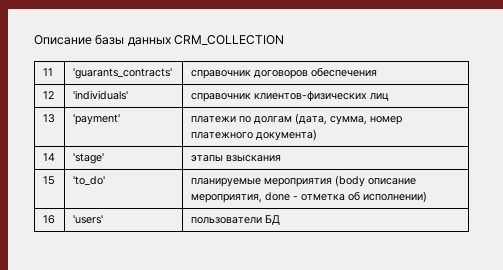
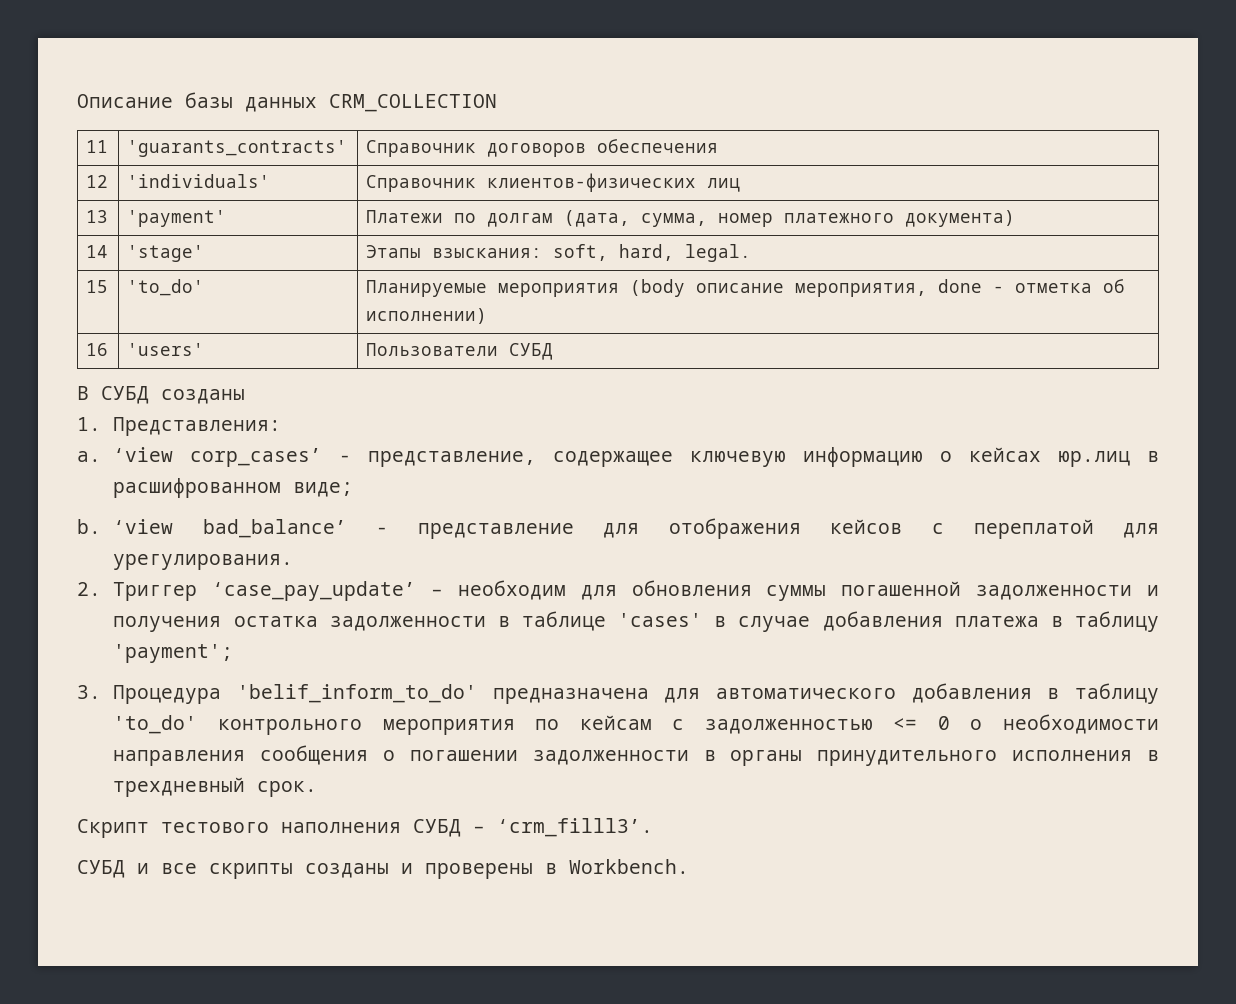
- 11 | 'guarants_contracts' | справочник договоров обеспечения
+ 11 | 'guarants_contracts' | Справочник договоров обеспечения
- 12 | 'individuals' | справочник клиентов-физических лиц
+ 12 | 'individuals' | Справочник клиентов-физических лиц
- 13 | 'payment' | платежи по долгам (дата, сумма, номер платежного документа)
+ 13 | 'payment' | Платежи по долгам (дата, сумма, номер платежного документа)
- 14 | 'stage' | этапы взыскания
+ 14 | 'stage' | Этапы взыскания: soft, hard, legal.
- 15 | 'to_do' | планируемые мероприятия (body описание мероприятия, done - отметка об исполнении)
+ 15 | 'to_do' | Планируемые мероприятия (body описание мероприятия, done - отметка об исполнении)
- 16 | 'users' | пользователи БД
+ 16 | 'users' | Пользователи СУБД
+ В СУБД созданы
+ 1. Представления:
+ a. ‘view corp_cases’ - представление, содержащее ключевую информацию о кейсах юр.лиц в расшифрованном виде;
+ b. ‘view bad_balance’ - представление для отображения кейсов с переплатой для урегулирования.
+ 2. Триггер ‘case_pay_update’ – необходим для обновления суммы погашенной задолженности и получения остатка задолженности в таблице 'cases' в случае добавления платежа в таблицу 'payment';
+ 3. Процедура 'belif_inform_to_do' предназначена для автоматического добавления в таблицу 'to_do' контрольного мероприятия по кейсaм с задолженностью <= 0 о необходимости направления сообщения о погашении задолженности в органы принудительного исполнения в трехдневный срок.
+ Скрипт тестового наполнения СУБД – ‘crm_filll3’.
+ СУБД и все скрипты созданы и проверены в Workbench.

